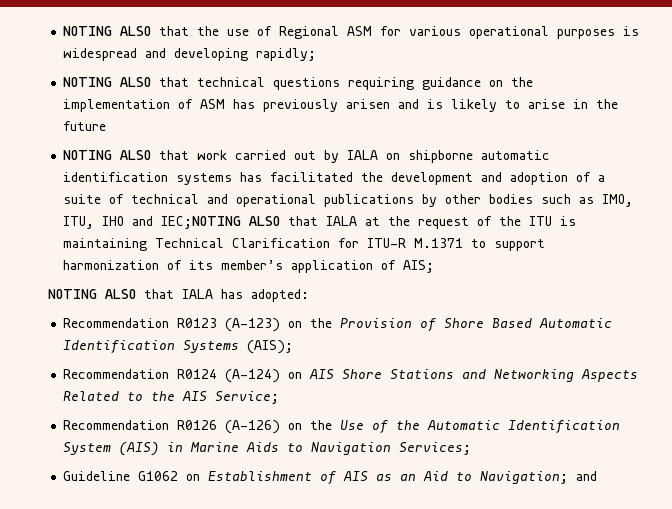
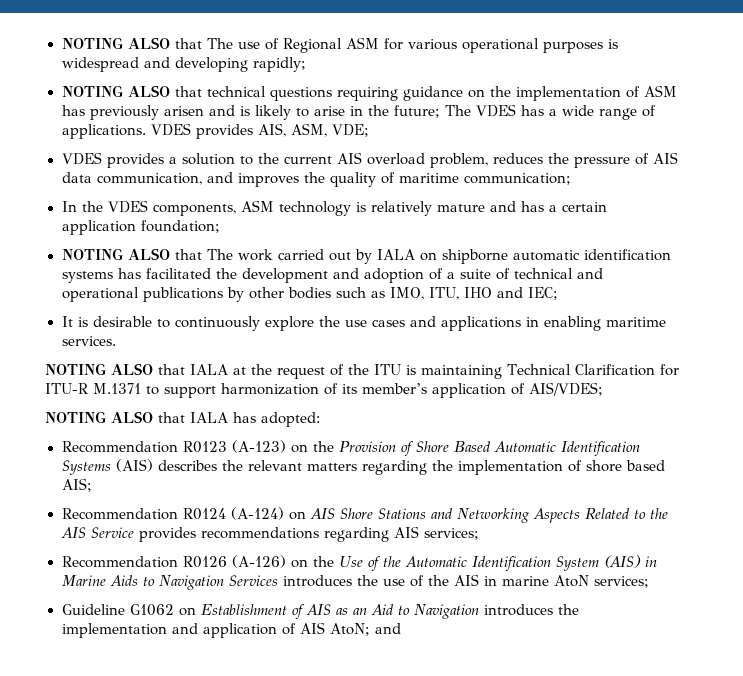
- NOTING ALSO that the use of Regional ASM for various operational purposes is widespread and developing rapidly;
+ NOTING ALSO that The use of Regional ASM for various operational purposes is widespread and developing rapidly;
- NOTING ALSO that technical questions requiring guidance on the implementation of ASM has previously arisen and is likely to arise in the future
- NOTING ALSO that work carried out by IALA on shipborne automatic identification systems has facilitated the development and adoption of a suite of technical and operational publications by other bodies such as IMO, ITU, IHO and IEC;NOTING ALSO that IALA at the request of the ITU is maintaining Technical Clarification for ITU-R M.1371 to support harmonization of its member’s application of AIS;
+ NOTING ALSO that technical questions requiring guidance on the implementation of ASM has previously arisen and is likely to arise in the future; The VDES has a wide range of applications. VDES provides AIS, ASM, VDE;
+ VDES provides a solution to the current AIS overload problem, reduces the pressure of AIS data communication, and improves the quality of maritime communication;
+ In the VDES components, ASM technology is relatively mature and has a certain application foundation;
+ NOTING ALSO that The work carried out by IALA on shipborne automatic identification systems has facilitated the development and adoption of a suite of technical and operational publications by other bodies such as IMO, ITU, IHO and IEC;
+ It is desirable to continuously explore the use cases and applications in enabling maritime services.
+ NOTING ALSO that IALA at the request of the ITU is maintaining Technical Clarification for ITU-R M.1371 to support harmonization of its member’s application of AIS/VDES;
- Recommendation R0123 (A-123) on the Provision of Shore Based Automatic Identification Systems (AIS);
+ Recommendation R0123 (A-123) on the Provision of Shore Based Automatic Identification Systems (AIS) describes the relevant matters regarding the implementation of shore based AIS;
- Recommendation R0124 (A-124) on AIS Shore Stations and Networking Aspects Related to the AIS Service;
+ Recommendation R0124 (A-124) on AIS Shore Stations and Networking Aspects Related to the AIS Service provides recommendations regarding AIS services;
- Recommendation R0126 (A-126) on the Use of the Automatic Identification System (AIS) in Marine Aids to Navigation Services;
+ Recommendation R0126 (A-126) on the Use of the Automatic Identification System (AIS) in Marine Aids to Navigation Services introduces the use of the AIS in marine AtoN services;
- Guideline G1062 on Establishment of AIS as an Aid to Navigation; and
+ Guideline G1062 on Establishment of AIS as an Aid to Navigation introduces the implementation and application of AIS AtoN; and

